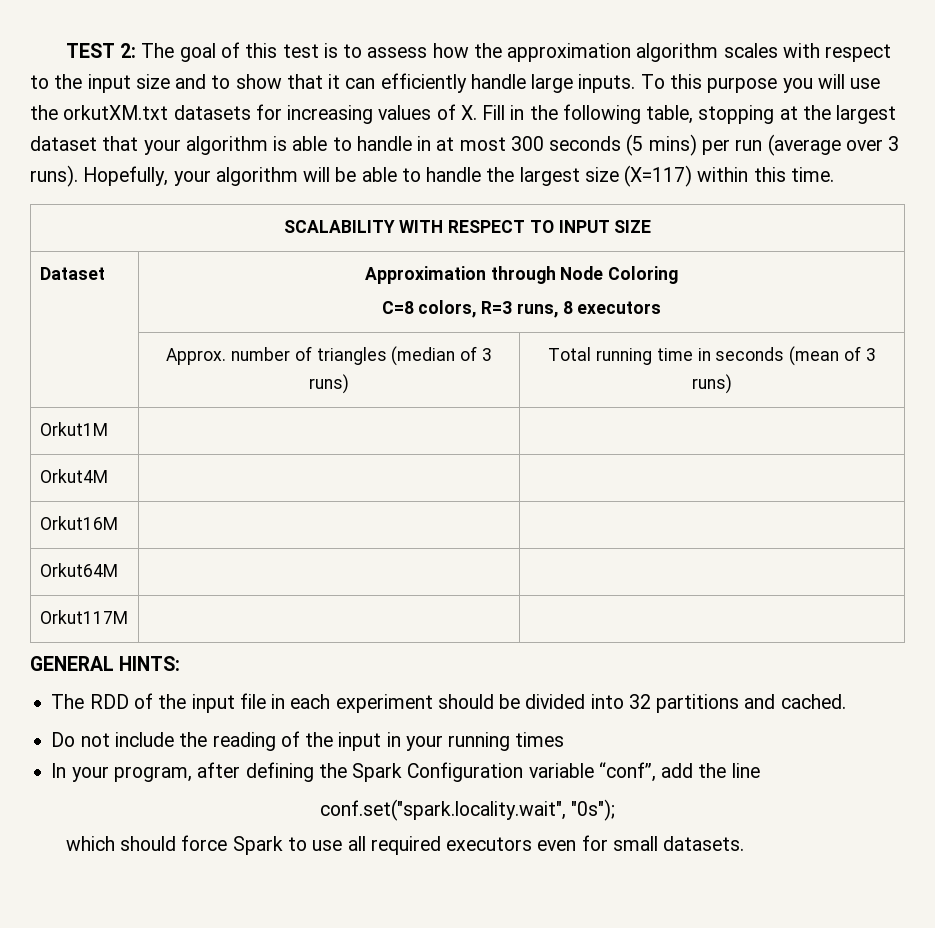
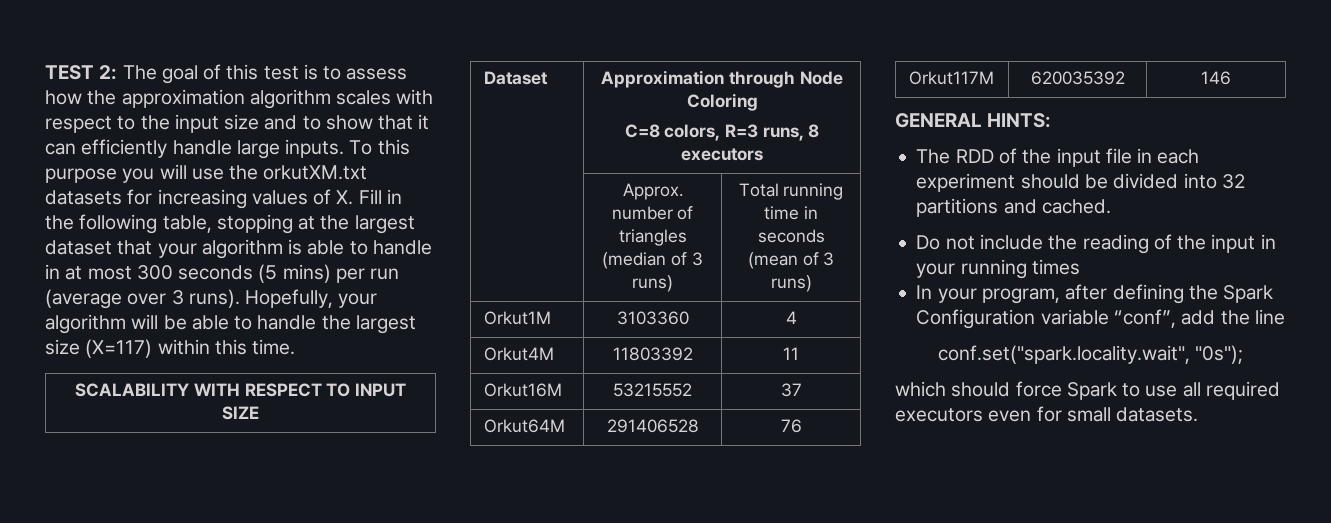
- Orkut1M | |
+ Orkut1M | 3103360 | 4
- Orkut4M | |
+ Orkut4M | 11803392 | 11
- Orkut16M | |
+ Orkut16M | 53215552 | 37
- Orkut64M | |
+ Orkut64M | 291406528 | 76
- Orkut117M | |
+ Orkut117M | 620035392 | 146

